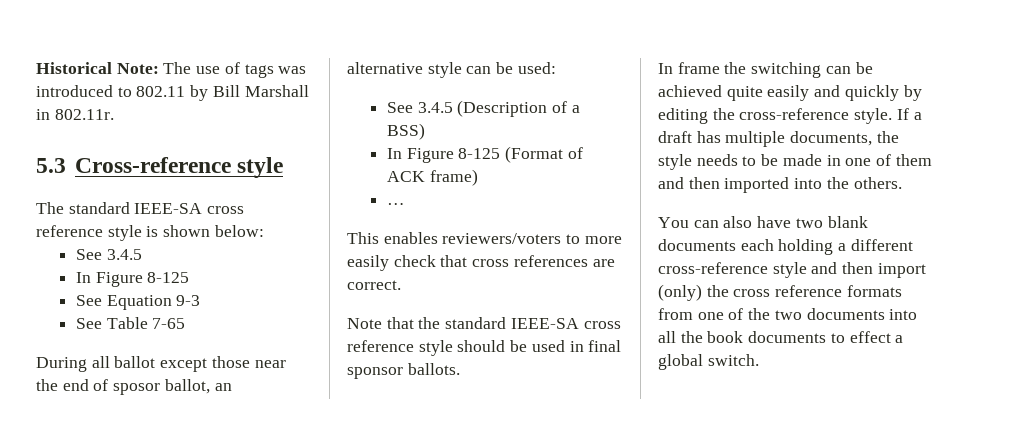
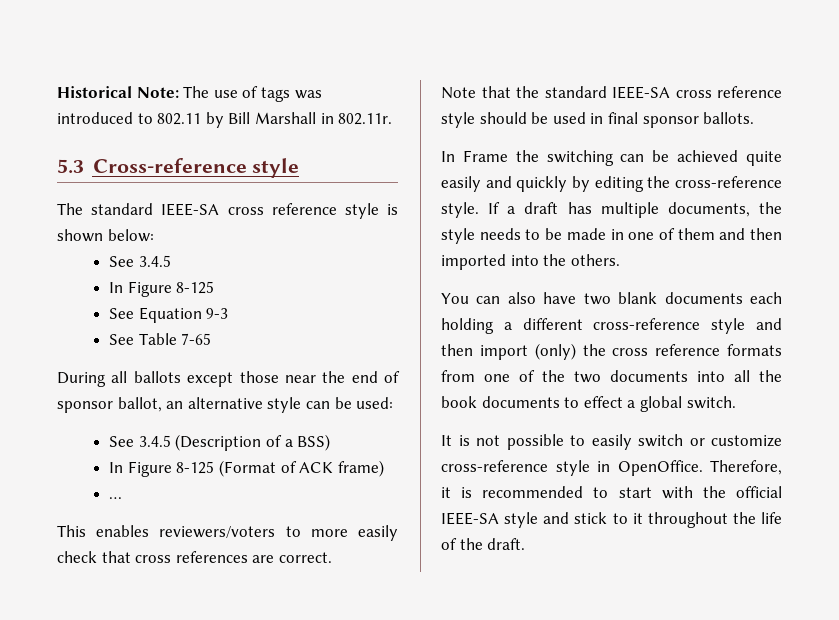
- During all ballot except those near the end of sposor ballot, an alternative style can be used:
+ During all ballots except those near the end of sponsor ballot, an alternative style can be used:
- In frame the switching can be achieved quite easily and quickly by editing the cross-reference style.
+ In Frame the switching can be achieved quite easily and quickly by editing the cross-reference style.
+ It is not possible to easily switch or customize cross-reference style in OpenOffice. Therefore, it is recommended to start with the official IEEE-SA style and stick to it throughout the life of the draft.

